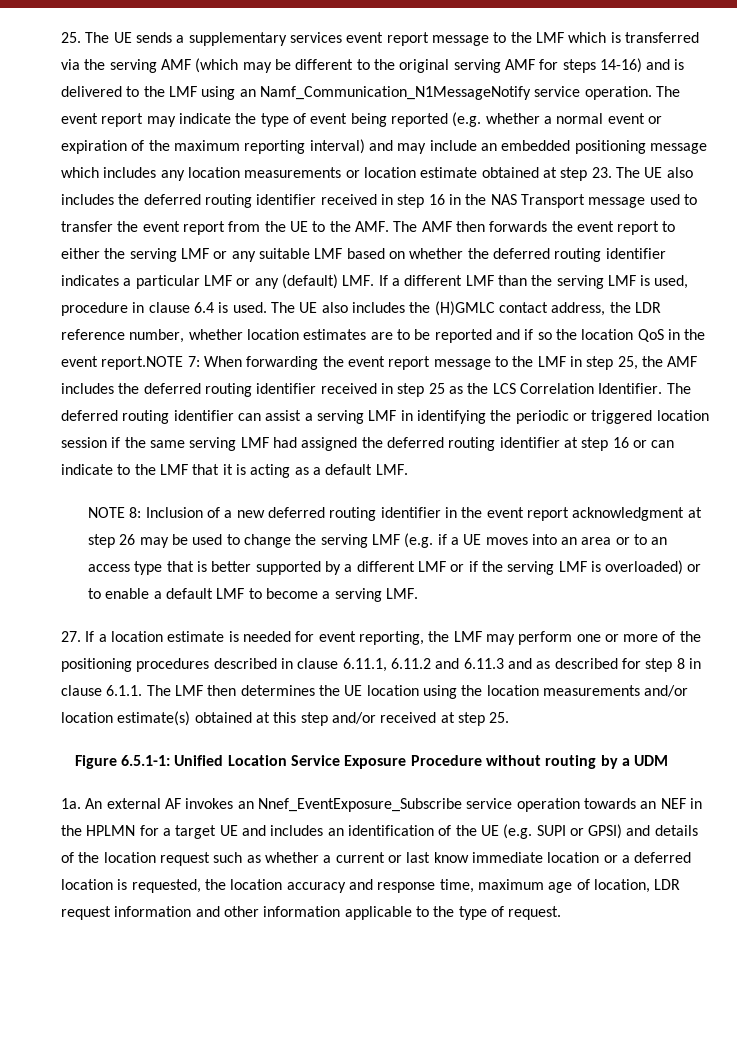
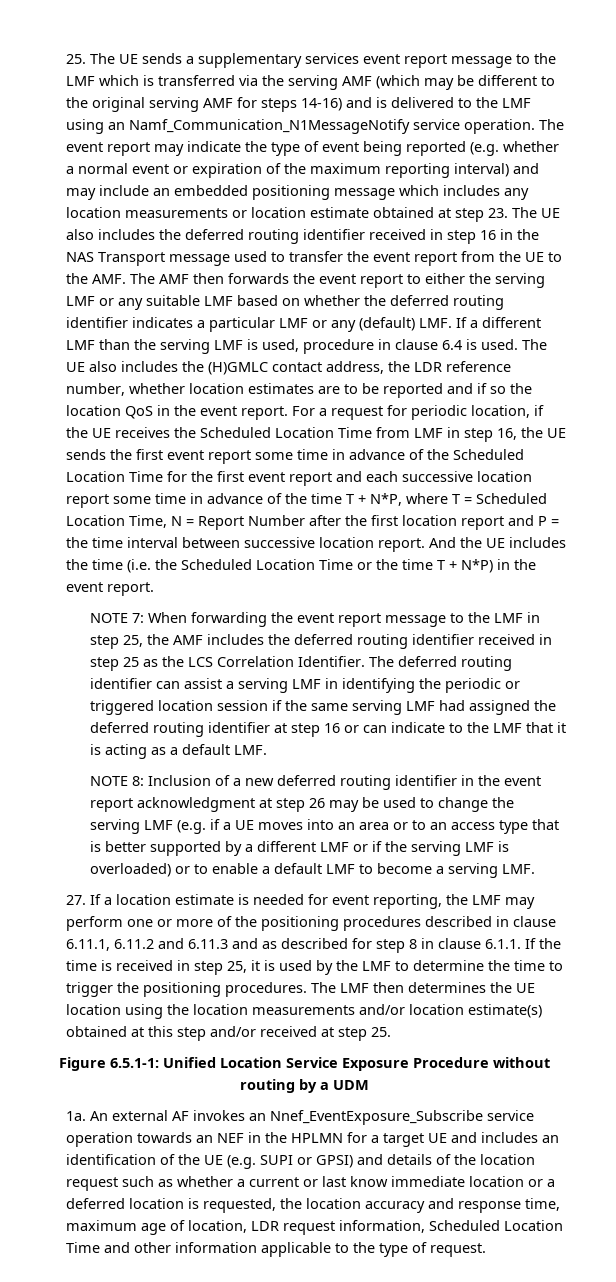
- The UE also includes the (H)GMLC contact address, the LDR reference number, whether location estimates are to be reported and if so the location QoS in the event report.NOTE 7: When forwarding the event report message to the LMF in step 25, the AMF includes the deferred routing identifier received in step 25 as the LCS Correlation Identifier.
+ The UE also includes the (H)GMLC contact address, the LDR reference number, whether location estimates are to be reported and if so the location QoS in the event report. For a request for periodic location, if the UE receives the Scheduled Location Time from LMF in step 16, the UE sends the first event report some time in advance of the Scheduled Location Time for the first event report and each successive location report some time in advance of the time T + N*P, where T = Scheduled Location Time, N = Report Number after the first location report and P = the time interval between successive location report. And the UE includes the time (i.e. the Scheduled Location Time or the time T + N*P) in the event report.
+ NOTE 7: When forwarding the event report message to the LMF in step 25, the AMF includes the deferred routing identifier received in step 25 as the LCS Correlation Identifier.
- 27. If a location estimate is needed for event reporting, the LMF may perform one or more of the positioning procedures described in clause 6.11.1, 6.11.2 and 6.11.3 and as described for step 8 in clause 6.1.1. The LMF then determines the UE location using the location measurements and/or location estimate(s) obtained at this step and/or received at step 25.
+ 27. If a location estimate is needed for event reporting, the LMF may perform one or more of the positioning procedures described in clause 6.11.1, 6.11.2 and 6.11.3 and as described for step 8 in clause 6.1.1. If the time is received in step 25, it is used by the LMF to determine the time to trigger the positioning procedures. The LMF then determines the UE location using the location measurements and/or location estimate(s) obtained at this step and/or received at step 25.
- An external AF invokes an Nnef_EventExposure_Subscribe service operation towards an NEF in the HPLMN for a target UE and includes an identification of the UE (e.g. SUPI or GPSI) and details of the location request such as whether a current or last know immediate location or a deferred location is requested, the location accuracy and response time, maximum age of location, LDR request information and other information applicable to the type of request.
+ An external AF invokes an Nnef_EventExposure_Subscribe service operation towards an NEF in the HPLMN for a target UE and includes an identification of the UE (e.g. SUPI or GPSI) and details of the location request such as whether a current or last know immediate location or a deferred location is requested, the location accuracy and response time, maximum age of location, LDR request information, Scheduled Location Time and other information applicable to the type of request.

